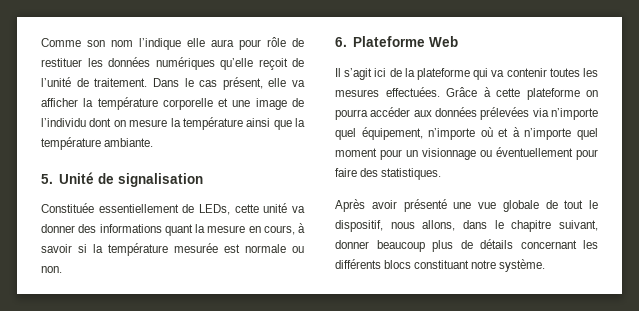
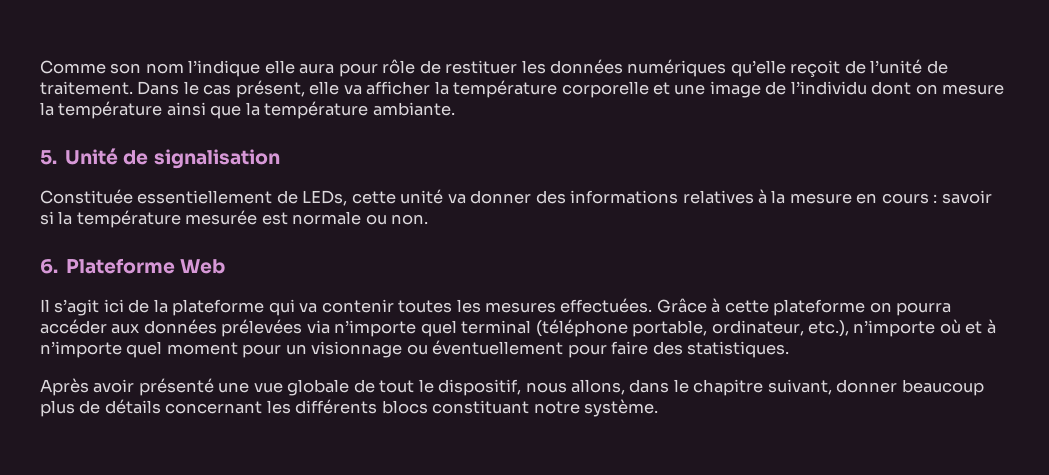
- Constituée essentiellement de LEDs, cette unité va donner des informations quant la mesure en cours, à savoir si la température mesurée est normale ou non.
+ Constituée essentiellement de LEDs, cette unité va donner des informations relatives à la mesure en cours : savoir si la température mesurée est normale ou non.
- Grâce à cette plateforme on pourra accéder aux données prélevées via n’importe quel équipement, n’importe où et à n’importe quel moment pour un visionnage ou éventuellement pour faire des statistiques.
+ Grâce à cette plateforme on pourra accéder aux données prélevées via n’importe quel terminal (téléphone portable, ordinateur, etc.), n’importe où et à n’importe quel moment pour un visionnage ou éventuellement pour faire des statistiques.

